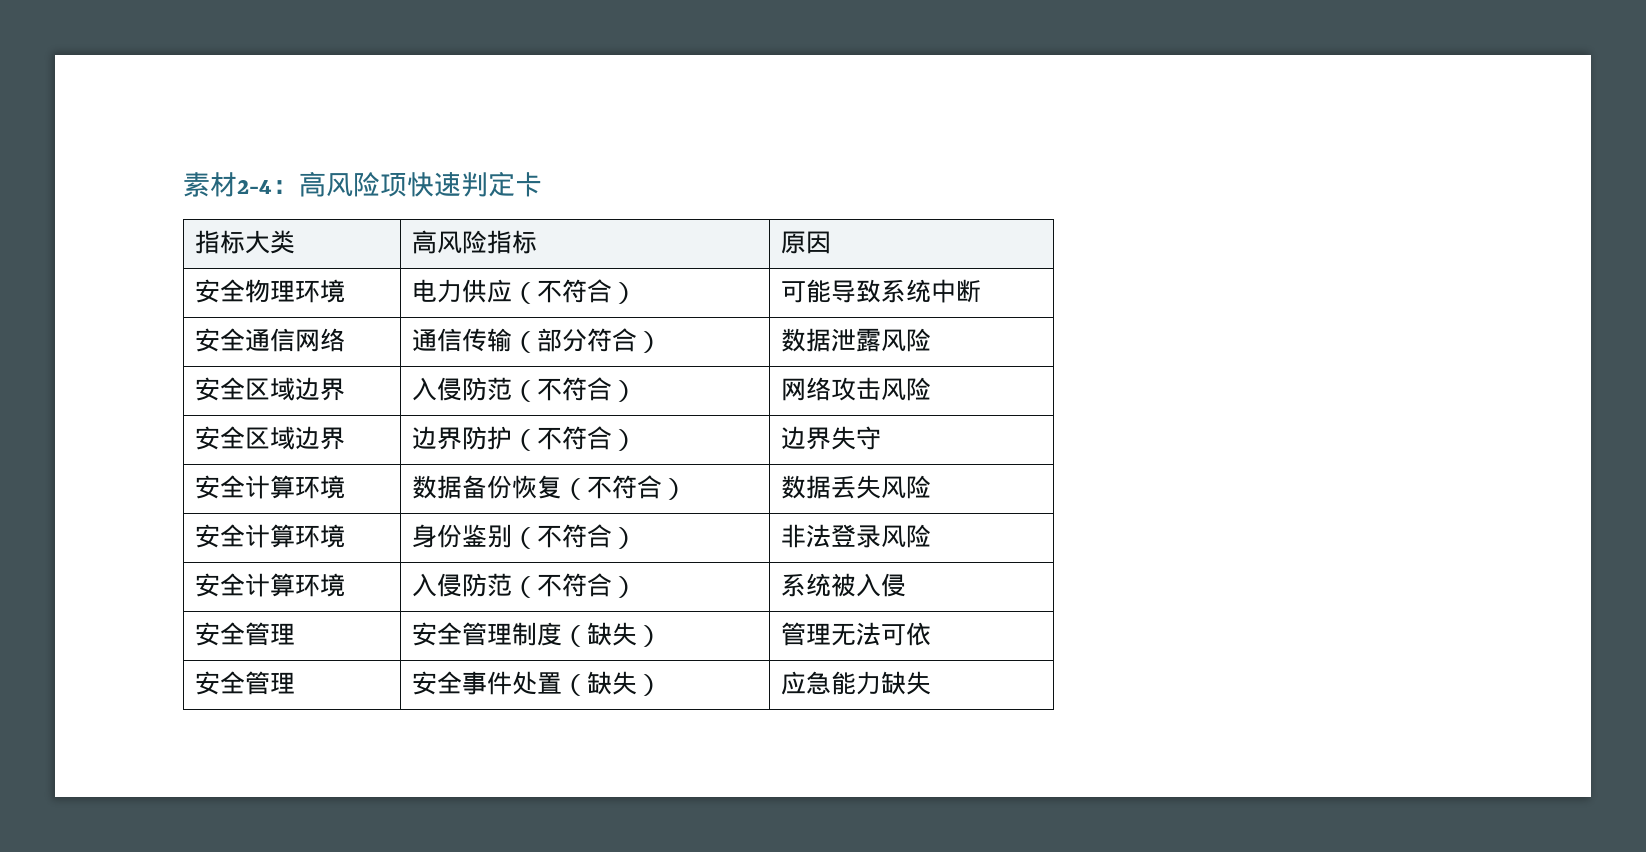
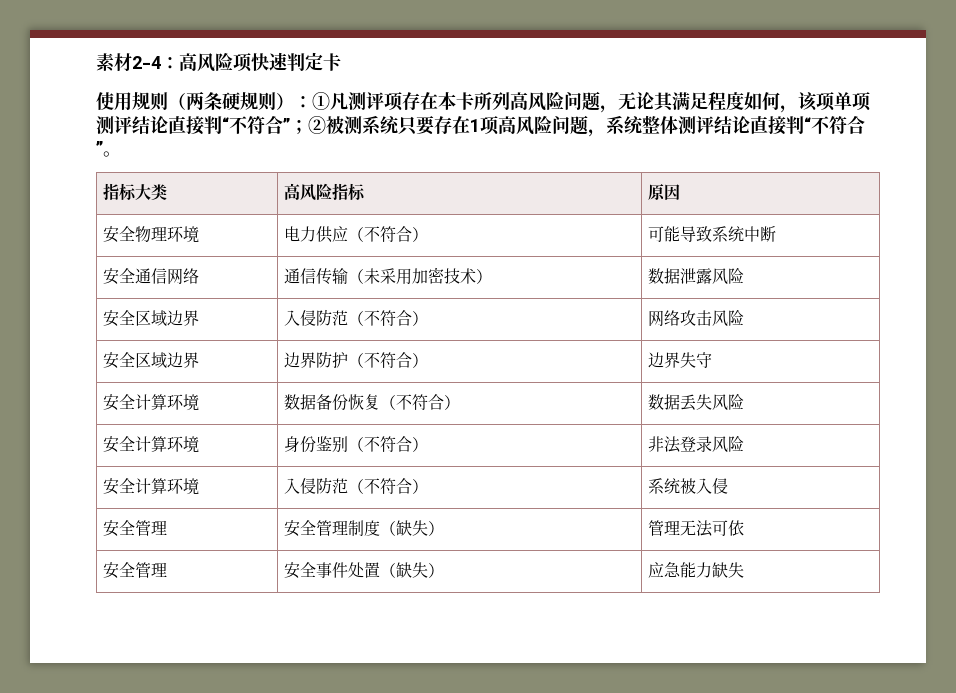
+ 使用规则（两条硬规则）：①凡测评项存在本卡所列高风险问题，无论其满足程度如何，该项单项测评结论直接判“不符合”；②被测系统只要存在1项高风险问题，系统整体测评结论直接判“不符合”。
- 安全通信网络 | 通信传输（部分符合） | 数据泄露风险
+ 安全通信网络 | 通信传输（未采用加密技术） | 数据泄露风险

